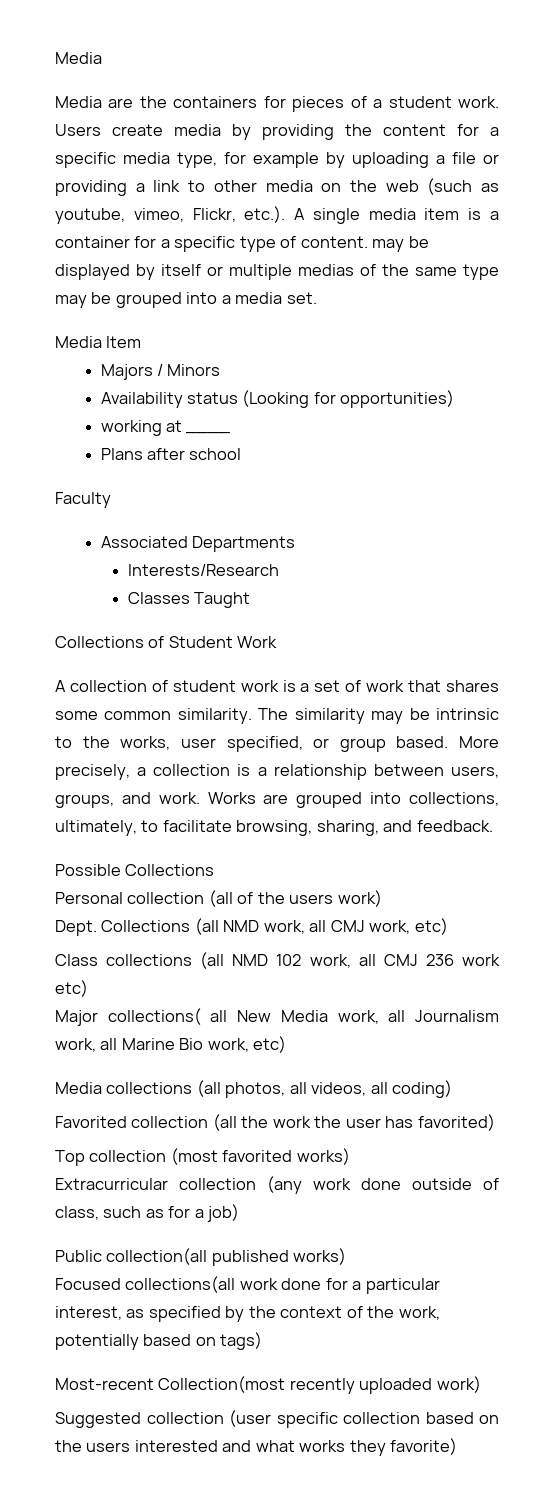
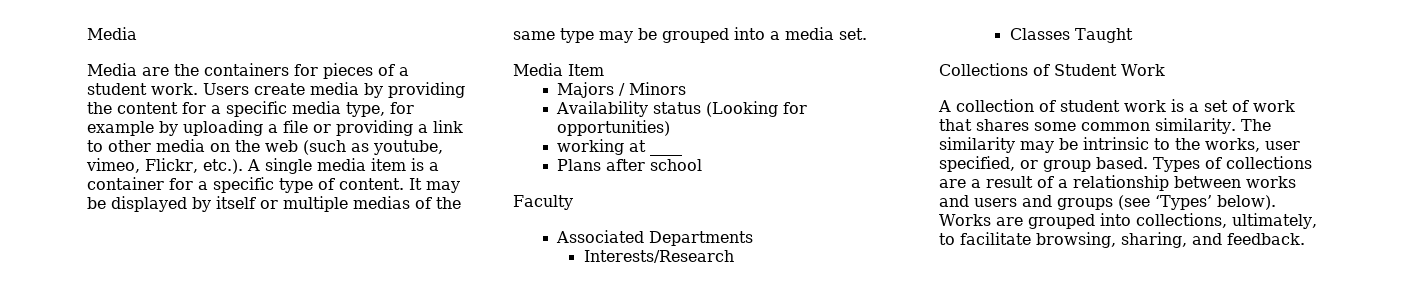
- Users create media by providing the content for a specific media type, for example by uploading a file or providing a link to other media on the web (such as youtube, vimeo, Flickr, etc.). A single media item is a container for a specific type of content. may be displayed by itself or multiple medias of the same type may be grouped into a media set.
+ Users create media by providing the content for a specific media type, for example by uploading a file or providing a link to other media on the web (such as youtube, vimeo, Flickr, etc.). A single media item is a container for a specific type of content. It may be displayed by itself or multiple medias of the same type may be grouped into a media set.
- More precisely, a collection is a relationship between users, groups, and work.
+ Types of collections are a result of a relationship between works and users and groups (see ‘Types’ below).
- Possible Collections
- Personal collection (all of the users work)
- Dept. Collections (all NMD work, all CMJ work, etc)
- Class collections (all NMD 102 work, all CMJ 236 work etc)
- Major collections( all New Media work, all Journalism work, all Marine Bio work, etc)
- Media collections (all photos, all videos, all coding)
- Favorited collection (all the work the user has favorited)
- Top collection (most favorited works)
- Extracurricular collection (any work done outside of class, such as for a job)
- Public collection(all published works)
- Focused collections(all work done for a particular interest, as specified by the context of the work, potentially based on tags)
- Most-recent Collection(most recently uploaded work)
- Suggested collection (user specific collection based on the users interested and what works they favorite)

